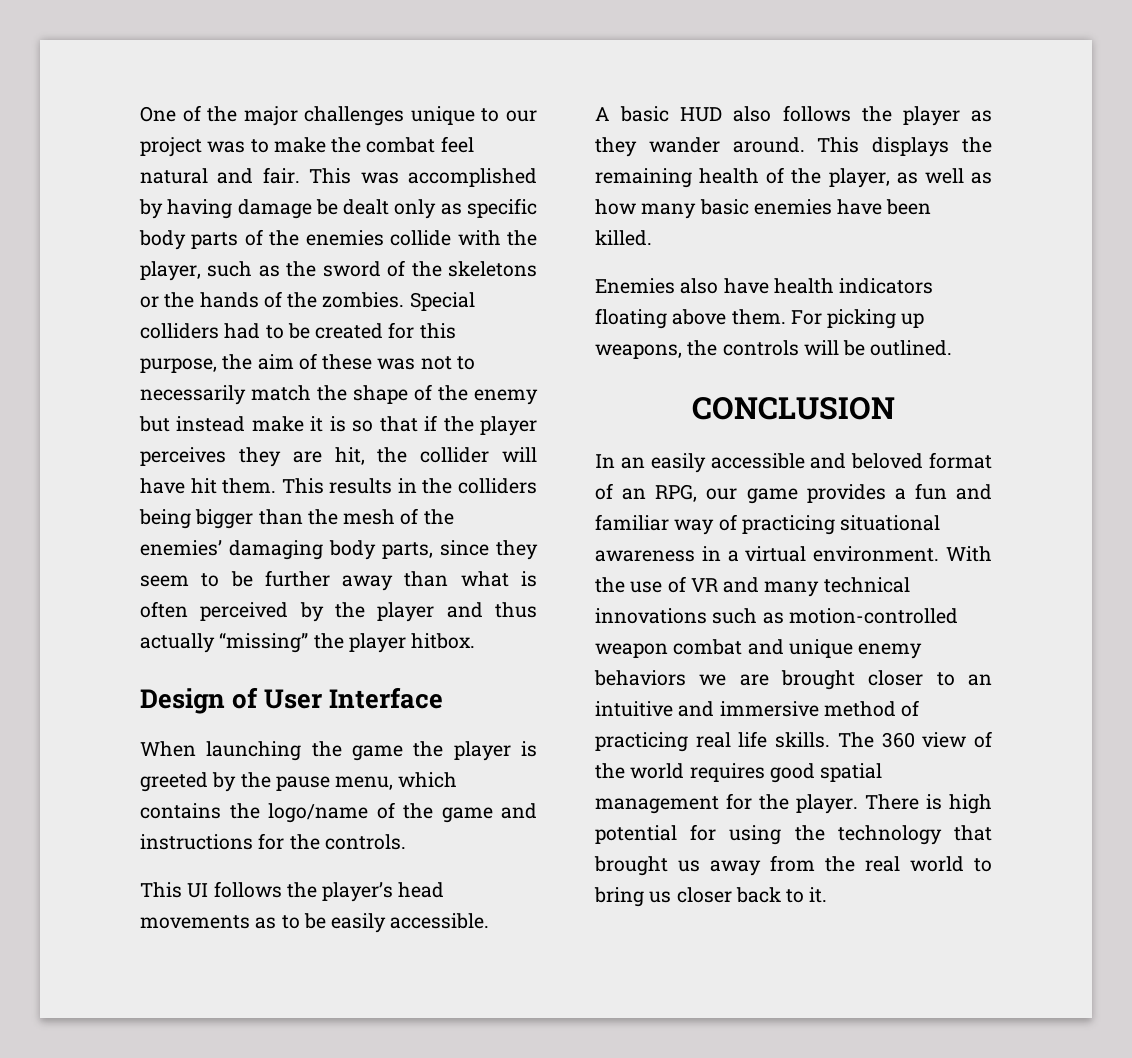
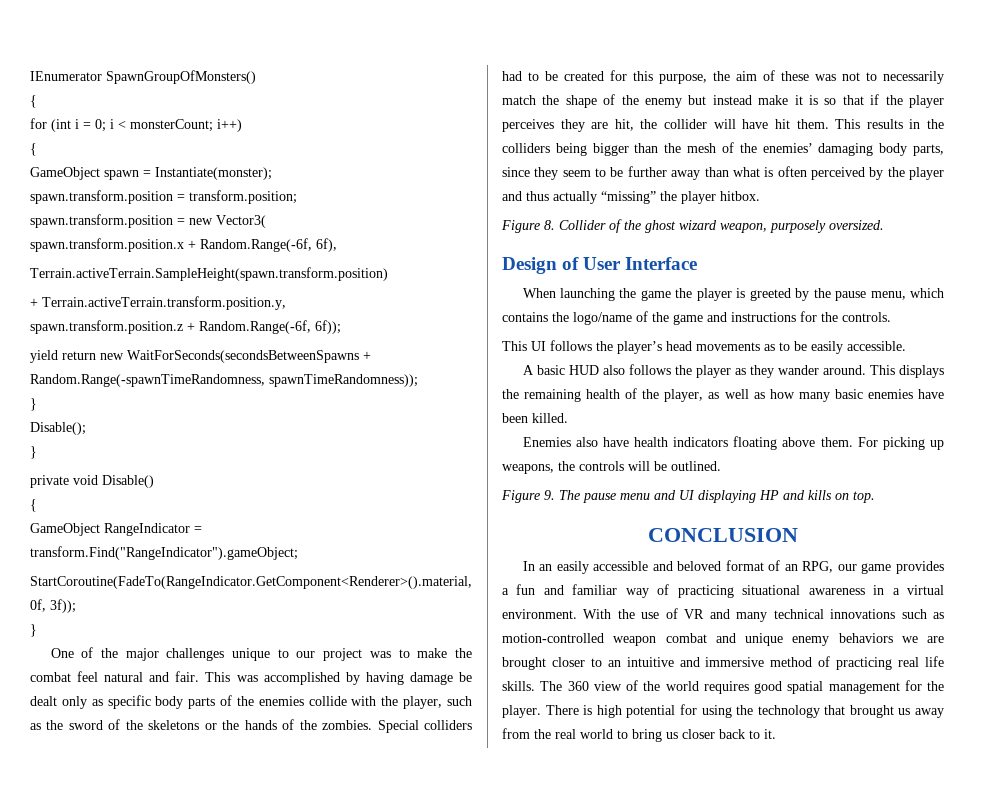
+ IEnumerator SpawnGroupOfMonsters()
+ {
+ for (int i = 0; i < monsterCount; i++)
+ {
+ GameObject spawn = Instantiate(monster);
+ spawn.transform.position = transform.position;
+ spawn.transform.position = new Vector3(
+ spawn.transform.position.x + Random.Range(-6f, 6f),
+ Terrain.activeTerrain.SampleHeight(spawn.transform.position)
+ + Terrain.activeTerrain.transform.position.y,
+ spawn.transform.position.z + Random.Range(-6f, 6f));
+ yield return new WaitForSeconds(secondsBetweenSpawns + Random.Range(-spawnTimeRandomness, spawnTimeRandomness));
+ }
+ Disable();
+ }
+ private void Disable()
+ {
+ GameObject RangeIndicator = transform.Find("RangeIndicator").gameObject;
+ StartCoroutine(FadeTo(RangeIndicator.GetComponent<Renderer>().material, 0f, 3f));
+ }
+ Figure 8. Collider of the ghost wizard weapon, purposely oversized.
+ Figure 9. The pause menu and UI displaying HP and kills on top.

